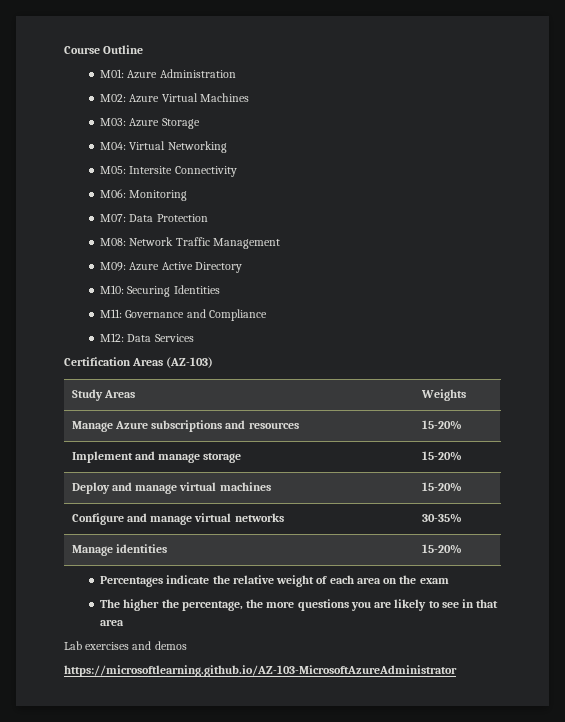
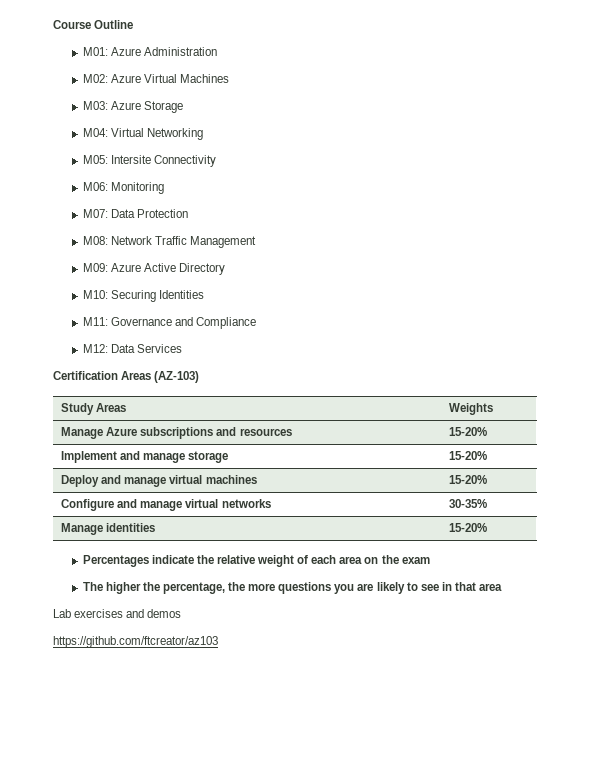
- https://microsoftlearning.github.io/AZ-103-MicrosoftAzureAdministrator
+ https://github.com/ftcreator/az103

